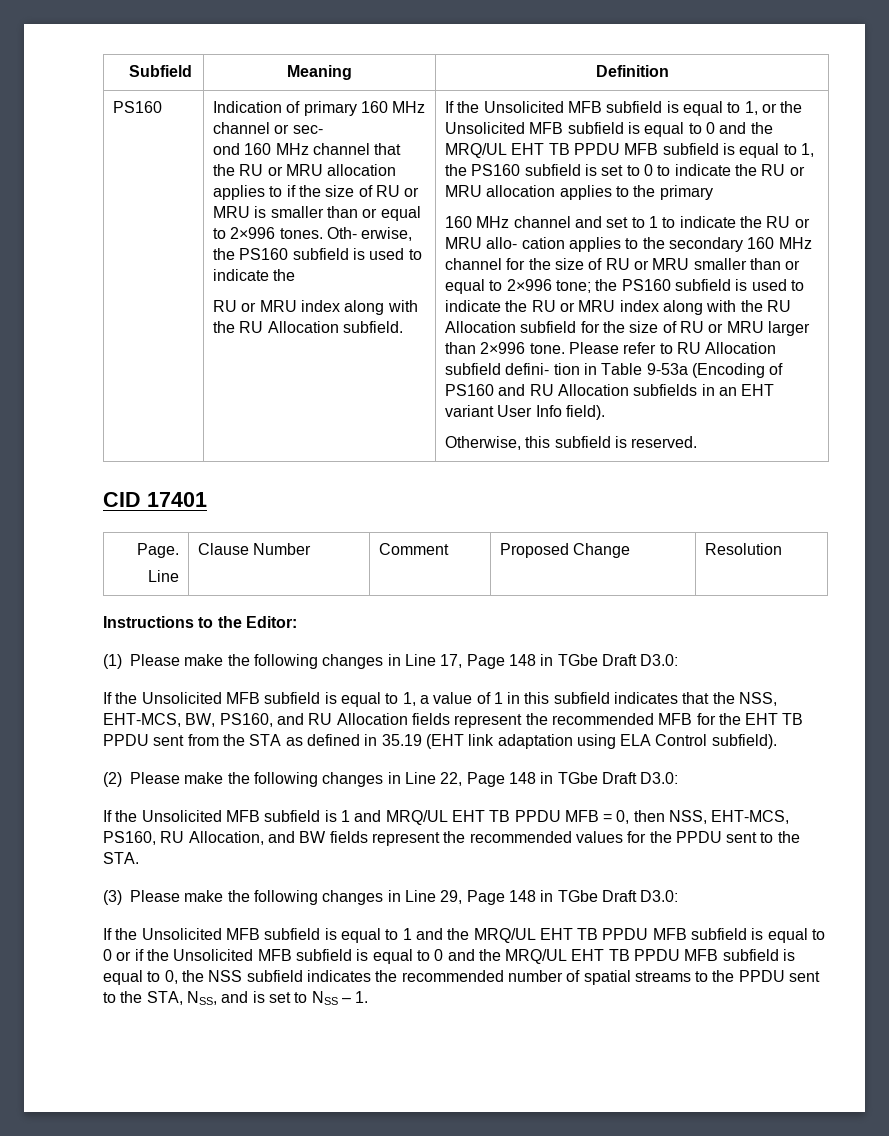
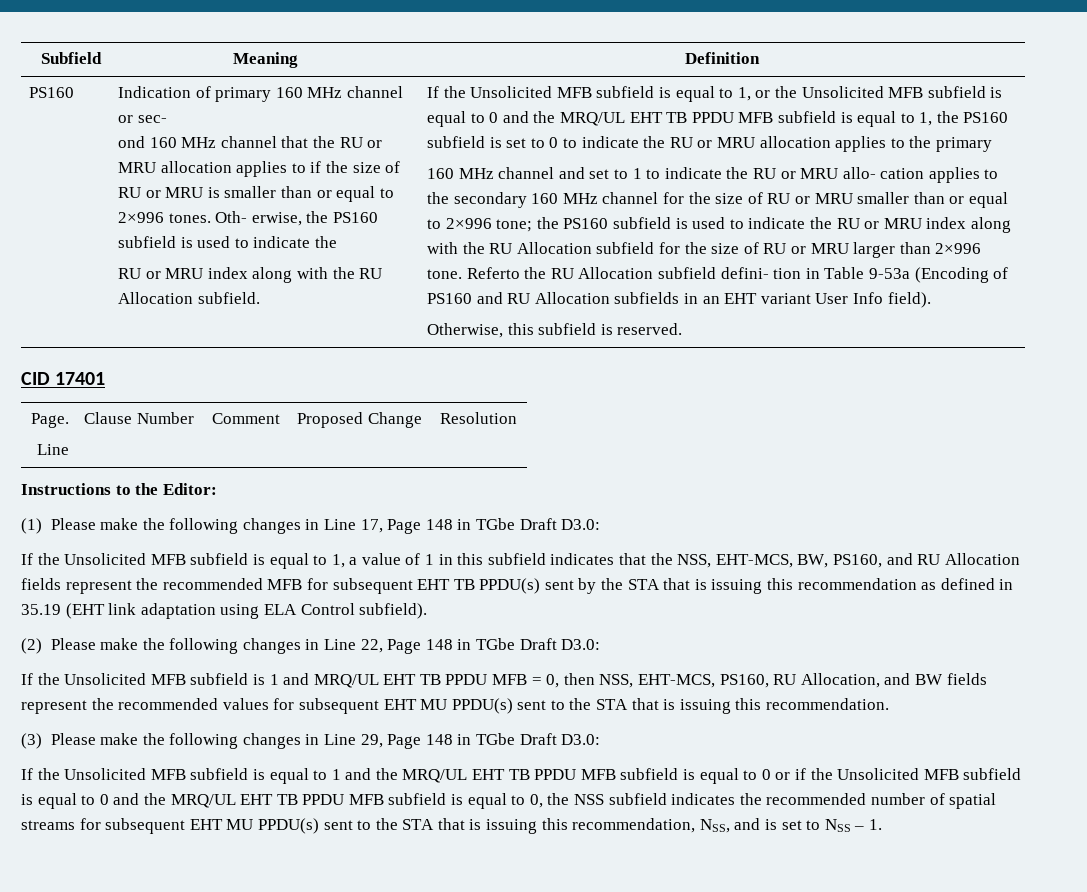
- Please refer to RU Allocation subfield defini- tion in Table 9-53a (Encoding of PS160 and RU Allocation subfields in an EHT variant User Info field).
+ Referto the RU Allocation subfield defini- tion in Table 9-53a (Encoding of PS160 and RU Allocation subfields in an EHT variant User Info field).
- If the Unsolicited MFB subfield is equal to 1, a value of 1 in this subfield indicates that the NSS, EHT-MCS, BW, PS160, and RU Allocation fields represent the recommended MFB for the EHT TB PPDU sent from the STA as defined in 35.19 (EHT link adaptation using ELA Control subfield).
+ If the Unsolicited MFB subfield is equal to 1, a value of 1 in this subfield indicates that the NSS, EHT-MCS, BW, PS160, and RU Allocation fields represent the recommended MFB for subsequent EHT TB PPDU(s) sent by the STA that is issuing this recommendation as defined in 35.19 (EHT link adaptation using ELA Control subfield).
- If the Unsolicited MFB subfield is 1 and MRQ/UL EHT TB PPDU MFB = 0, then NSS, EHT-MCS, PS160, RU Allocation, and BW fields represent the recommended values for the PPDU sent to the STA.
+ If the Unsolicited MFB subfield is 1 and MRQ/UL EHT TB PPDU MFB = 0, then NSS, EHT-MCS, PS160, RU Allocation, and BW fields represent the recommended values for subsequent EHT MU PPDU(s) sent to the STA that is issuing this recommendation.
- If the Unsolicited MFB subfield is equal to 1 and the MRQ/UL EHT TB PPDU MFB subfield is equal to 0 or if the Unsolicited MFB subfield is equal to 0 and the MRQ/UL EHT TB PPDU MFB subfield is equal to 0, the NSS subfield indicates the recommended number of spatial streams to the PPDU sent to the STA, NSS, and is set to NSS – 1.
+ If the Unsolicited MFB subfield is equal to 1 and the MRQ/UL EHT TB PPDU MFB subfield is equal to 0 or if the Unsolicited MFB subfield is equal to 0 and the MRQ/UL EHT TB PPDU MFB subfield is equal to 0, the NSS subfield indicates the recommended number of spatial streams for subsequent EHT MU PPDU(s) sent to the STA that is issuing this recommendation, NSS, and is set to NSS – 1.

